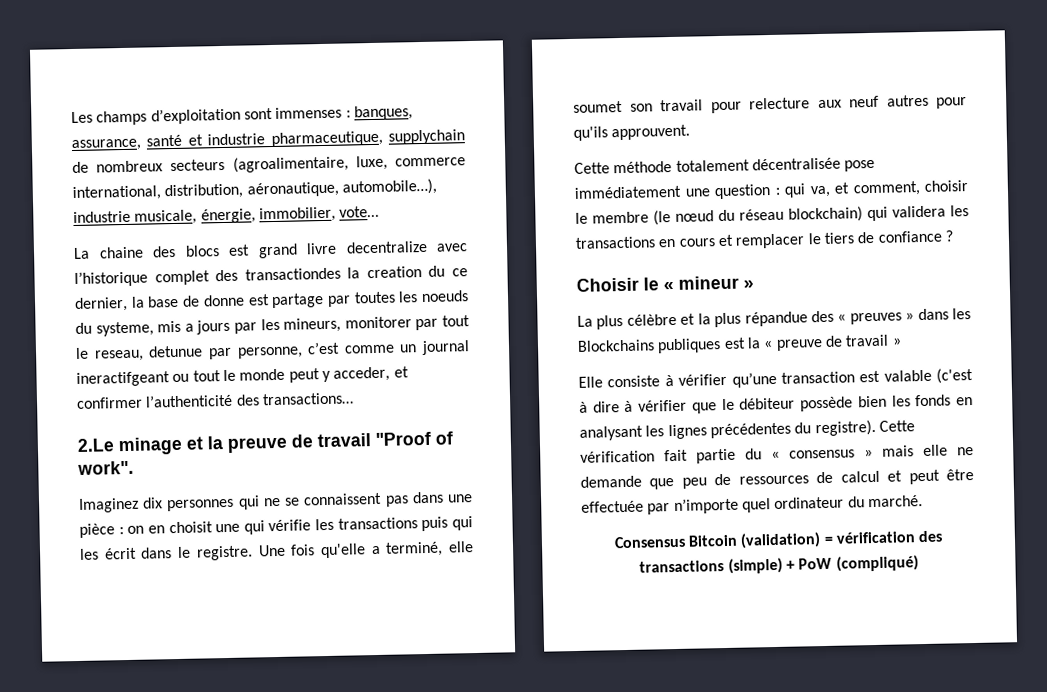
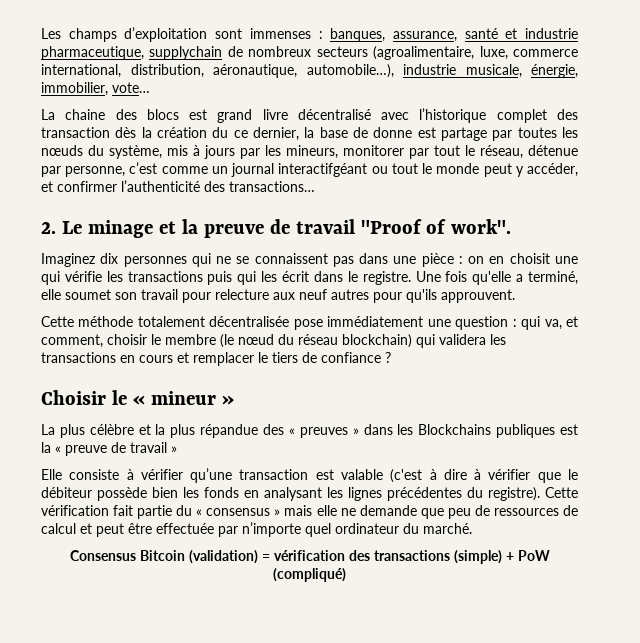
- La chaine des blocs est grand livre decentralize avec l’historique complet des transactiondes la creation du ce dernier, la base de donne est partage par toutes les noeuds du systeme, mis a jours par les mineurs, monitorer par tout le reseau, detunue par personne, c’est comme un journal ineractifgeant ou tout le monde peut y acceder, et confirmer l’authenticité des transactions…
+ La chaine des blocs est grand livre décentralisé avec l’historique complet des transaction dès la création du ce dernier, la base de donne est partage par toutes les nœuds du système, mis à jours par les mineurs, monitorer par tout le réseau, détenue par personne, c’est comme un journal interactifgéant ou tout le monde peut y accéder, et confirmer l’authenticité des transactions…
- 2.Le minage et la preuve de travail "Proof of work".
+ 2. Le minage et la preuve de travail "Proof of work".

